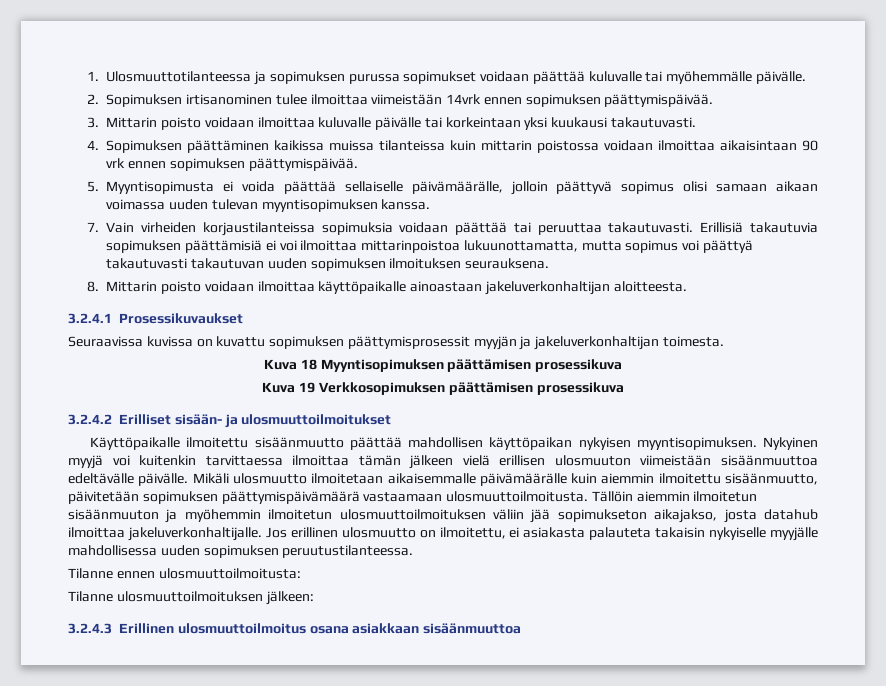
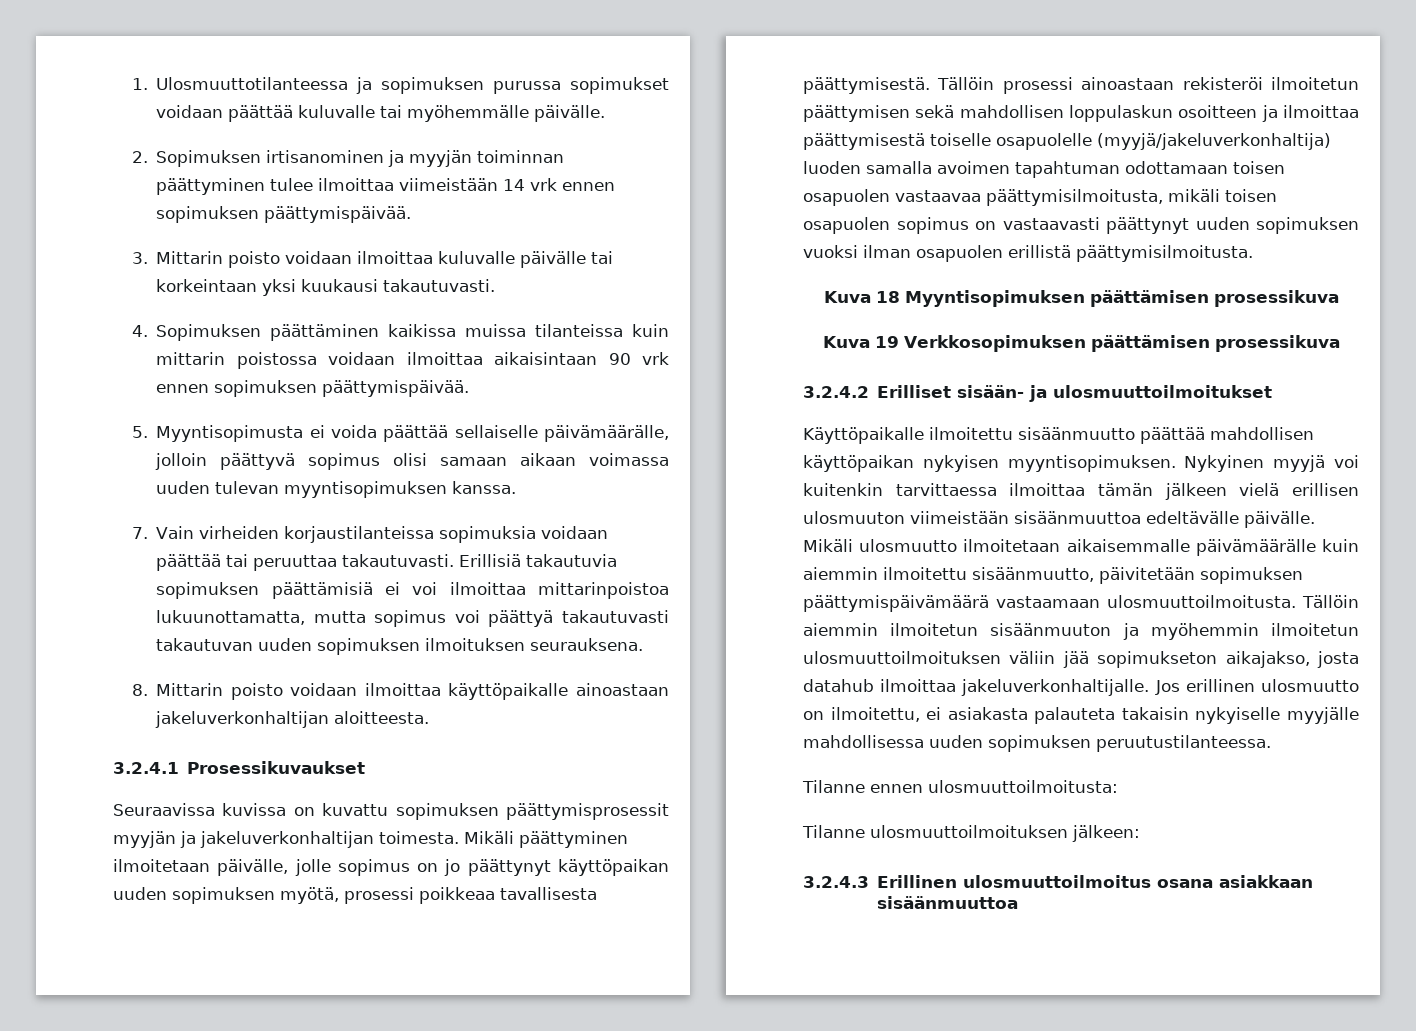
- 2. Sopimuksen irtisanominen tulee ilmoittaa viimeistään 14vrk ennen sopimuksen päättymispäivää.
+ 2. Sopimuksen irtisanominen ja myyjän toiminnan päättyminen tulee ilmoittaa viimeistään 14 vrk ennen sopimuksen päättymispäivää.
+ Mikäli päättyminen ilmoitetaan päivälle, jolle sopimus on jo päättynyt käyttöpaikan uuden sopimuksen myötä, prosessi poikkeaa tavallisesta päättymisestä. Tällöin prosessi ainoastaan rekisteröi ilmoitetun päättymisen sekä mahdollisen loppulaskun osoitteen ja ilmoittaa päättymisestä toiselle osapuolelle (myyjä/jakeluverkonhaltija) luoden samalla avoimen tapahtuman odottamaan toisen osapuolen vastaavaa päättymisilmoitusta, mikäli toisen osapuolen sopimus on vastaavasti päättynyt uuden sopimuksen vuoksi ilman osapuolen erillistä päättymisilmoitusta.

